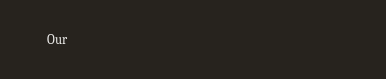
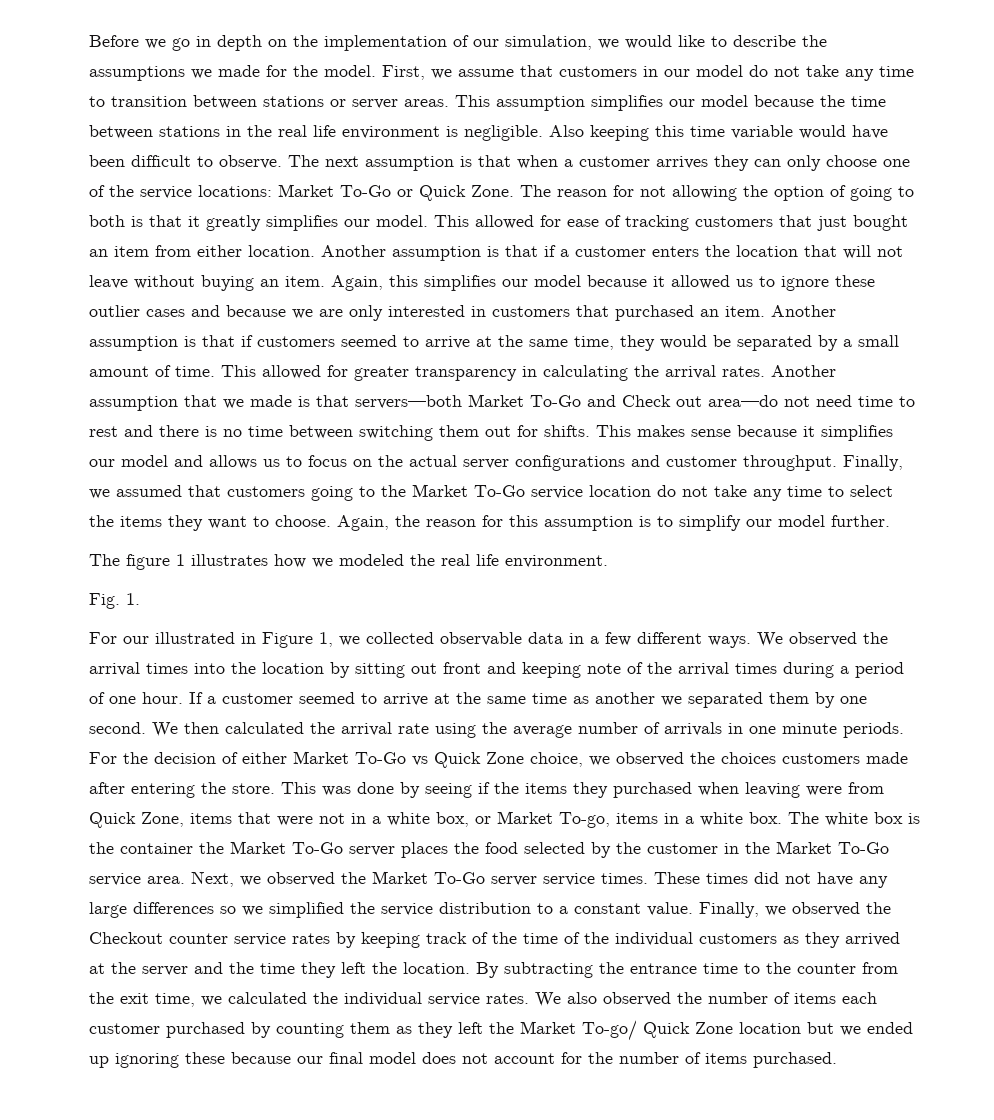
- Our
+ Before we go in depth on the implementation of our simulation, we would like to describe the assumptions we made for the model. First, we assume that customers in our model do not take any time to transition between stations or server areas. This assumption simplifies our model because the time between stations in the real life environment is negligible. Also keeping this time variable would have been difficult to observe. The next assumption is that when a customer arrives they can only choose one of the service locations: Market To-Go or Quick Zone. The reason for not allowing the option of going to both is that it greatly simplifies our model. This allowed for ease of tracking customers that just bought an item from either location. Another assumption is that if a customer enters the location that will not leave without buying an item. Again, this simplifies our model because it allowed us to ignore these outlier cases and because we are only interested in customers that purchased an item. Another assumption is that if customers seemed to arrive at the same time, they would be separated by a small amount of time. This allowed for greater transparency in calculating the arrival rates. Another assumption that we made is that servers—both Market To-Go and Check out area—do not need time to rest and there is no time between switching them out for shifts. This makes sense because it simplifies our model and allows us to focus on the actual server configurations and customer throughput. Finally, we assumed that customers going to the Market To-Go service location do not take any time to select the items they want to choose. Again, the reason for this assumption is to simplify our model further.
+ The figure 1 illustrates how we modeled the real life environment.
+ Fig. 1.
+ For our illustrated in Figure 1, we collected observable data in a few different ways. We observed the arrival times into the location by sitting out front and keeping note of the arrival times during a period of one hour. If a customer seemed to arrive at the same time as another we separated them by one second. We then calculated the arrival rate using the average number of arrivals in one minute periods. For the decision of either Market To-Go vs Quick Zone choice, we observed the choices customers made after entering the store. This was done by seeing if the items they purchased when leaving were from Quick Zone, items that were not in a white box, or Market To-go, items in a white box. The white box is the container the Market To-Go server places the food selected by the customer in the Market To-Go service area. Next, we observed the Market To-Go server service times. These times did not have any large differences so we simplified the service distribution to a constant value. Finally, we observed the Checkout counter service rates by keeping track of the time of the individual customers as they arrived at the server and the time they left the location. By subtracting the entrance time to the counter from the exit time, we calculated the individual service rates. We also observed the number of items each customer purchased by counting them as they left the Market To-go/ Quick Zone location but we ended up ignoring these because our final model does not account for the number of items purchased.

